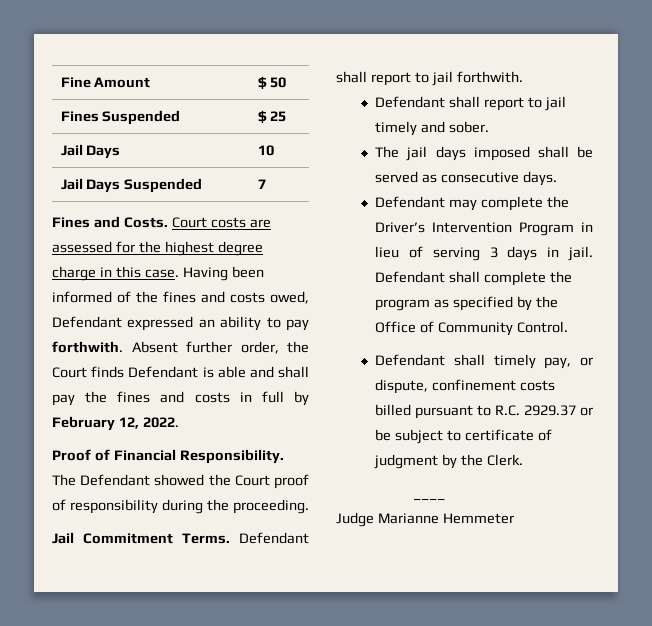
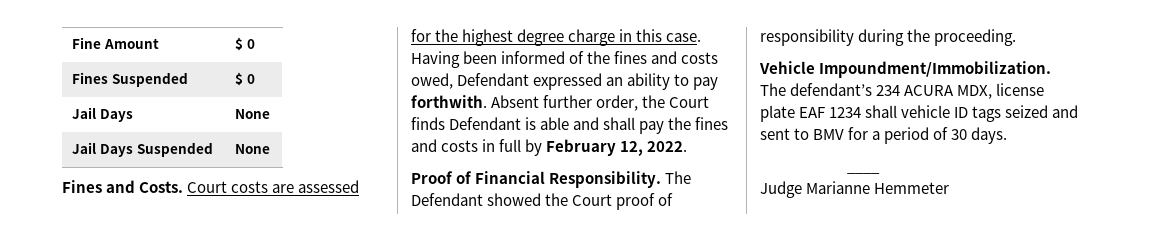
- Fine Amount | $ 50
+ Fine Amount | $ 0
- Fines Suspended | $ 25
- Jail Days | 10
+ Fines Suspended | $ 0
+ Jail Days | None
- Jail Days Suspended | 7
+ Jail Days Suspended | None
- Jail Commitment Terms. Defendant shall report to jail forthwith.
- Defendant shall report to jail timely and sober.
- The jail days imposed shall be served as consecutive days.
- Defendant may complete the Driver’s Intervention Program in lieu of serving 3 days in jail. Defendant shall complete the program as specified by the Office of Community Control.
- Defendant shall timely pay, or dispute, confinement costs billed pursuant to R.C. 2929.37 or be subject to certificate of judgment by the Clerk.
+ Vehicle Impoundment/Immobilization. The defendant’s 234 ACURA MDX, license plate EAF 1234 shall vehicle ID tags seized and sent to BMV for a period of 30 days.

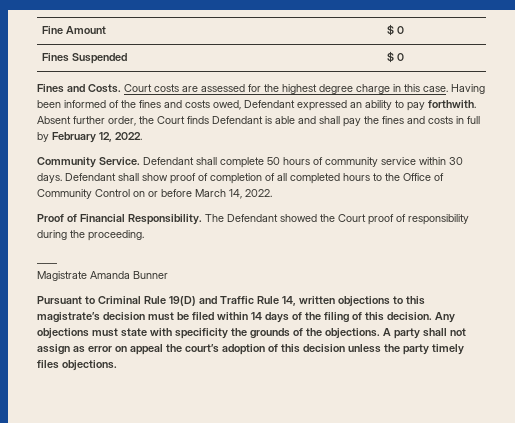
- Jail Days | None
- Jail Days Suspended | None
+ Community Service. Defendant shall complete 50 hours of community service within 30 days. Defendant shall show proof of completion of all completed hours to the Office of Community Control on or before March 14, 2022.
- Vehicle Impoundment/Immobilization. The defendant’s 234 ACURA MDX, license plate EAF 1234 shall vehicle ID tags seized and sent to BMV for a period of 30 days.
  ____
- Judge Marianne Hemmeter
+ Magistrate Amanda Bunner
+ Pursuant to Criminal Rule 19(D) and Traffic Rule 14, written objections to this magistrate’s decision must be filed within 14 days of the filing of this decision. Any objections must state with specificity the grounds of the objections. A party shall not assign as error on appeal the court’s adoption of this decision unless the party timely files objections.

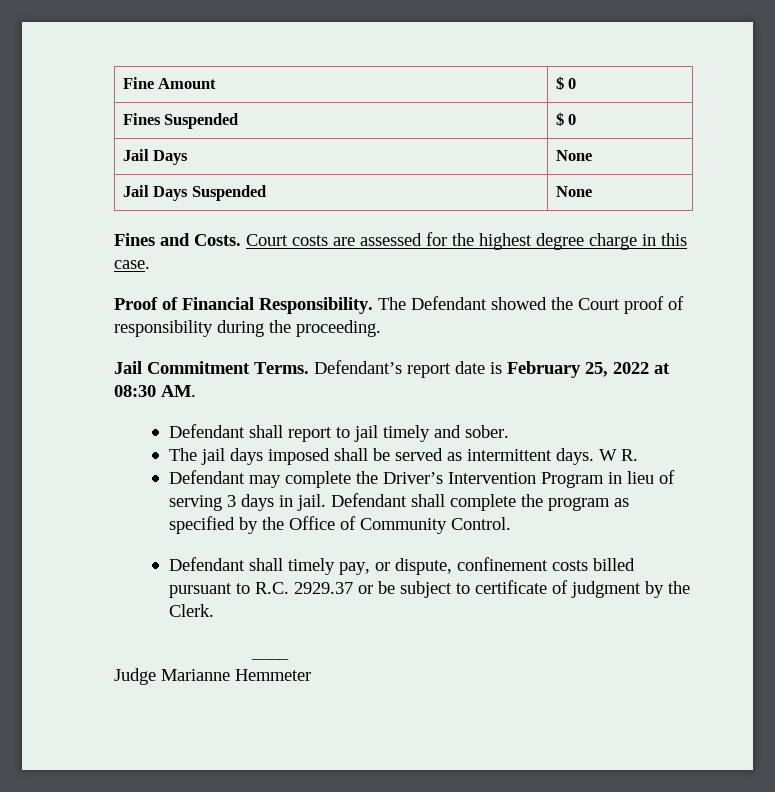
+ Jail Days | None
+ Jail Days Suspended | None
- Having been informed of the fines and costs owed, Defendant expressed an ability to pay forthwith. Absent further order, the Court finds Defendant is able and shall pay the fines and costs in full by February 12, 2022.
- Community Service. Defendant shall complete 50 hours of community service within 30 days. Defendant shall show proof of completion of all completed hours to the Office of Community Control on or before March 14, 2022.
+ Jail Commitment Terms. Defendant’s report date is February 25, 2022 at 08:30 AM.
+ Defendant shall report to jail timely and sober.
+ The jail days imposed shall be served as intermittent days. W R.
+ Defendant may complete the Driver’s Intervention Program in lieu of serving 3 days in jail. Defendant shall complete the program as specified by the Office of Community Control.
+ Defendant shall timely pay, or dispute, confinement costs billed pursuant to R.C. 2929.37 or be subject to certificate of judgment by the Clerk.
  ____
- Magistrate Amanda Bunner
- Pursuant to Criminal Rule 19(D) and Traffic Rule 14, written objections to this magistrate’s decision must be filed within 14 days of the filing of this decision. Any objections must state with specificity the grounds of the objections. A party shall not assign as error on appeal the court’s adoption of this decision unless the party timely files objections.
+ Judge Marianne Hemmeter

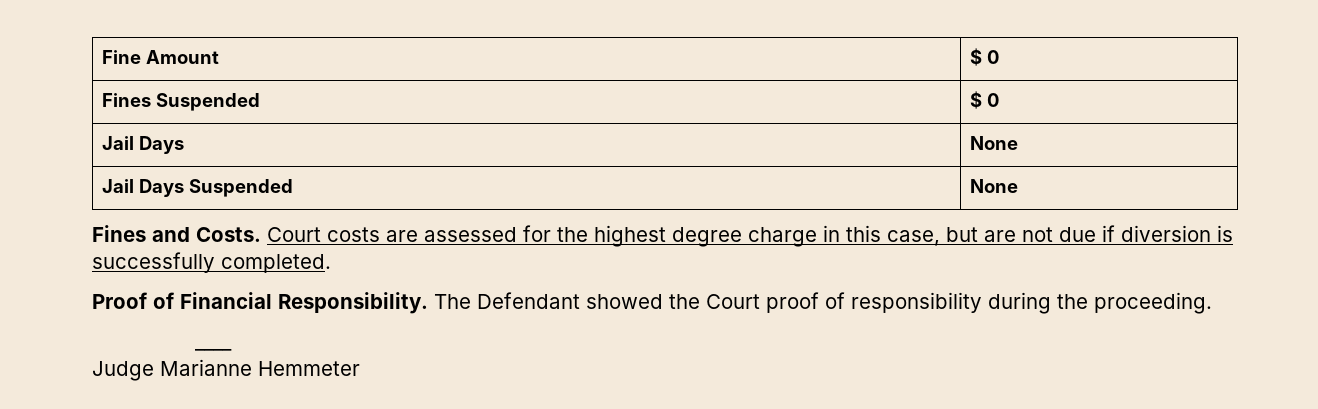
- Court costs are assessed for the highest degree charge in this case.
+ Court costs are assessed for the highest degree charge in this case, but are not due if diversion is successfully completed.
- Jail Commitment Terms. Defendant’s report date is February 25, 2022 at 08:30 AM.
- Defendant shall report to jail timely and sober.
- The jail days imposed shall be served as intermittent days. W R.
- Defendant may complete the Driver’s Intervention Program in lieu of serving 3 days in jail. Defendant shall complete the program as specified by the Office of Community Control.
- Defendant shall timely pay, or dispute, confinement costs billed pursuant to R.C. 2929.37 or be subject to certificate of judgment by the Clerk.

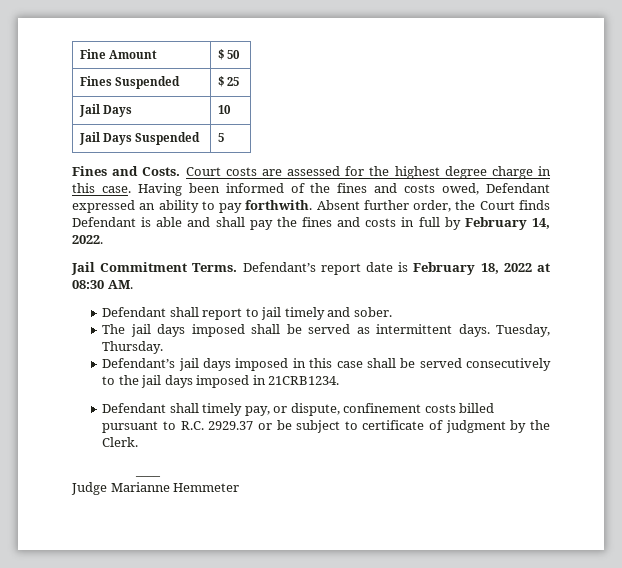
- Fine Amount | $ 0
+ Fine Amount | $ 50
- Fines Suspended | $ 0
- Jail Days | None
+ Fines Suspended | $ 25
+ Jail Days | 10
- Jail Days Suspended | None
+ Jail Days Suspended | 5
- Court costs are assessed for the highest degree charge in this case, but are not due if diversion is successfully completed.
- Proof of Financial Responsibility. The Defendant showed the Court proof of responsibility during the proceeding.
+ Court costs are assessed for the highest degree charge in this case. Having been informed of the fines and costs owed, Defendant expressed an ability to pay forthwith. Absent further order, the Court finds Defendant is able and shall pay the fines and costs in full by February 14, 2022.
+ Jail Commitment Terms. Defendant’s report date is February 18, 2022 at 08:30 AM.
+ Defendant shall report to jail timely and sober.
+ The jail days imposed shall be served as intermittent days. Tuesday, Thursday.
+ Defendant’s jail days imposed in this case shall be served consecutively to the jail days imposed in 21CRB1234.
+ Defendant shall timely pay, or dispute, confinement costs billed pursuant to R.C. 2929.37 or be subject to certificate of judgment by the Clerk.

